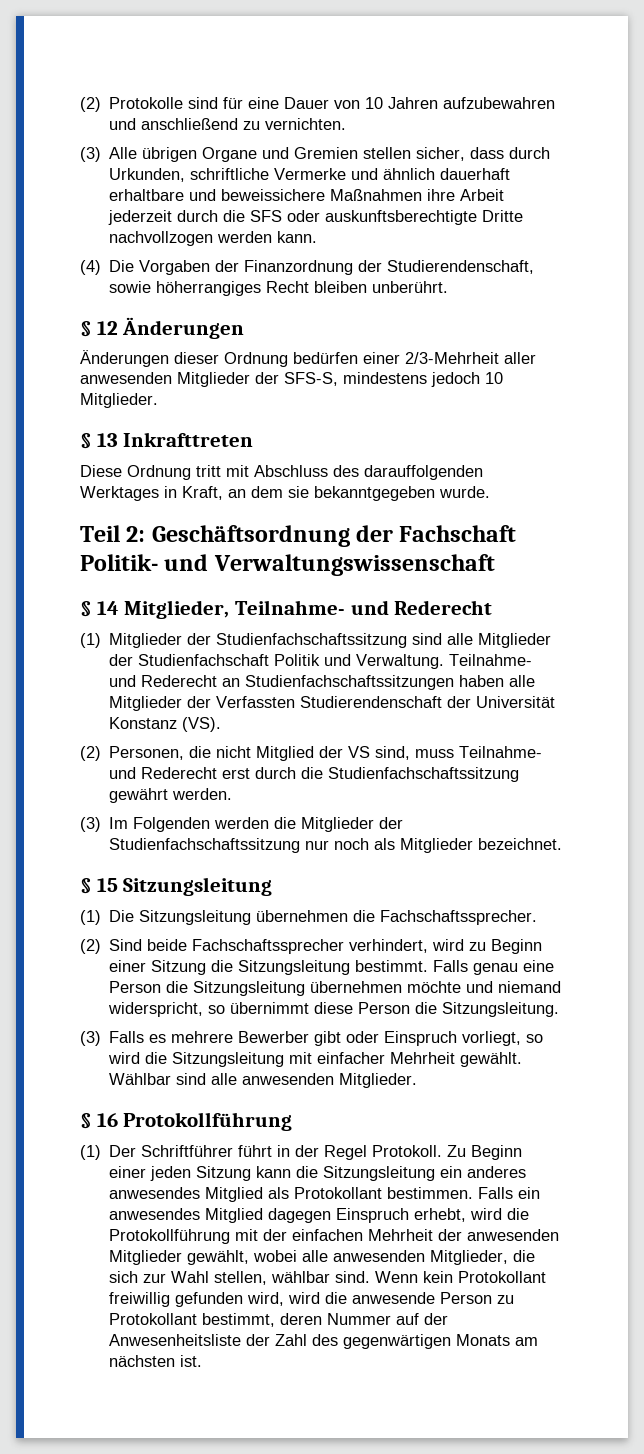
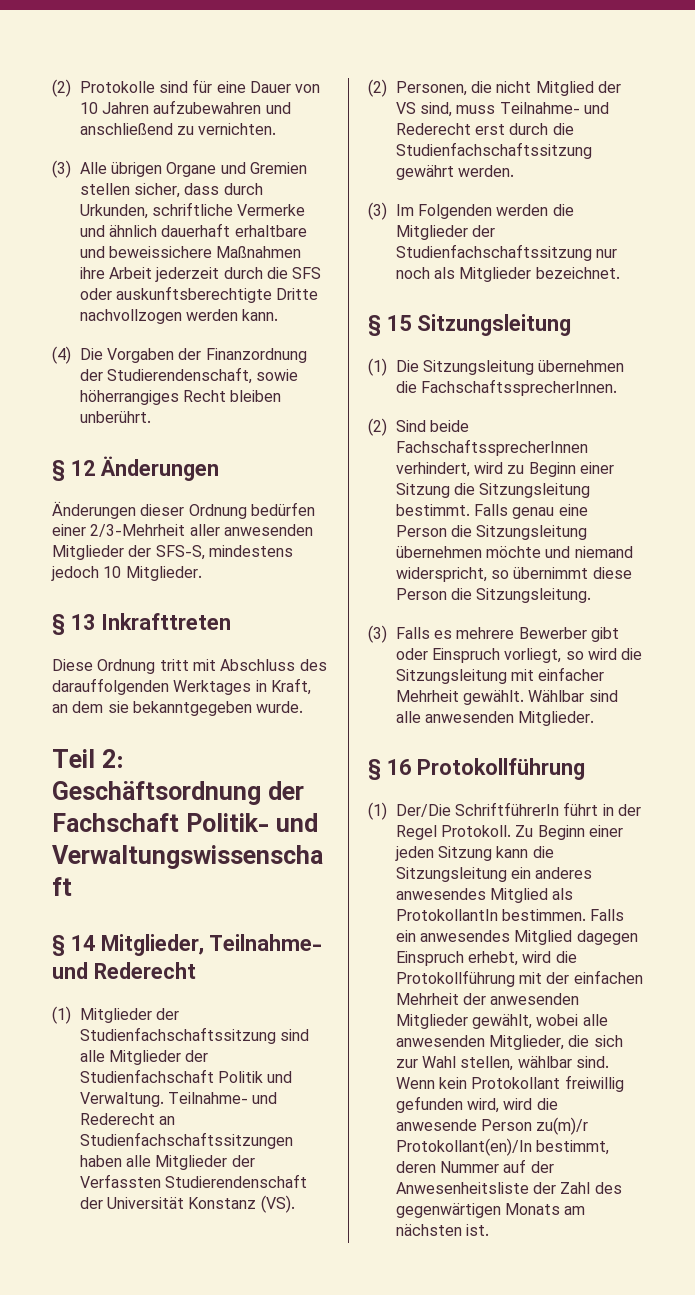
- (1) Die Sitzungsleitung übernehmen die Fachschaftssprecher.
+ (1) Die Sitzungsleitung übernehmen die FachschaftssprecherInnen.
- (2) Sind beide Fachschaftssprecher verhindert, wird zu Beginn einer Sitzung die Sitzungsleitung bestimmt.
+ (2) Sind beide FachschaftssprecherInnen verhindert, wird zu Beginn einer Sitzung die Sitzungsleitung bestimmt.
- (1) Der Schriftführer führt in der Regel Protokoll.
+ (1) Der/Die SchriftführerIn führt in der Regel Protokoll.
- Zu Beginn einer jeden Sitzung kann die Sitzungsleitung ein anderes anwesendes Mitglied als Protokollant bestimmen.
+ Zu Beginn einer jeden Sitzung kann die Sitzungsleitung ein anderes anwesendes Mitglied als ProtokollantIn bestimmen.
- Wenn kein Protokollant freiwillig gefunden wird, wird die anwesende Person zu Protokollant bestimmt, deren Nummer auf der Anwesenheitsliste der Zahl des gegenwärtigen Monats am nächsten ist.
+ Wenn kein Protokollant freiwillig gefunden wird, wird die anwesende Person zu(m)/r Protokollant(en)/In bestimmt, deren Nummer auf der Anwesenheitsliste der Zahl des gegenwärtigen Monats am nächsten ist.

